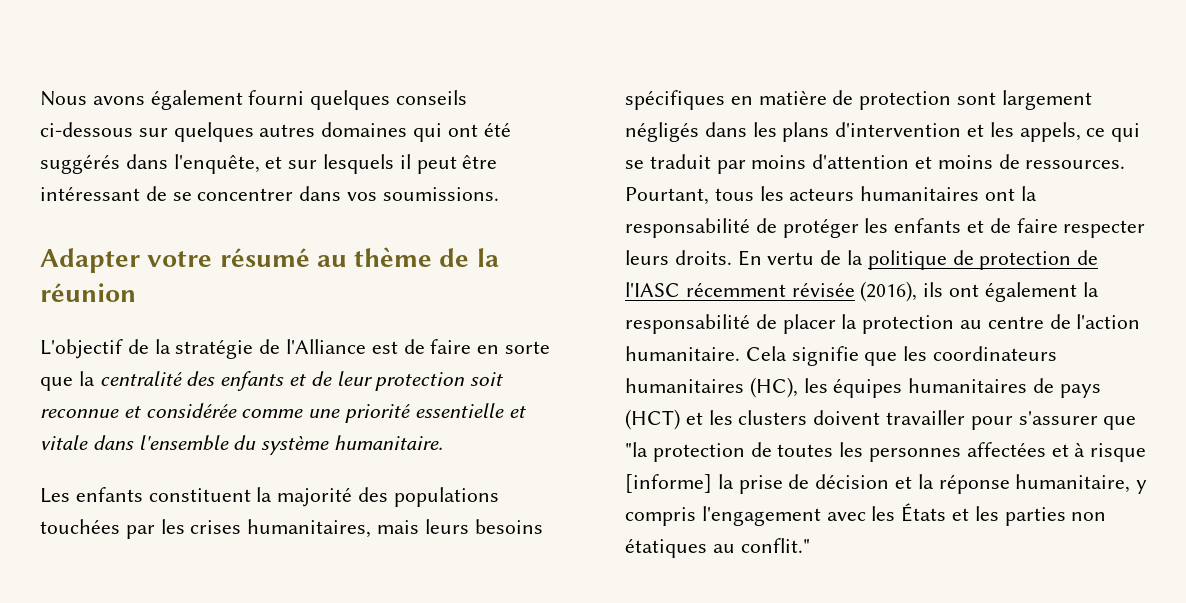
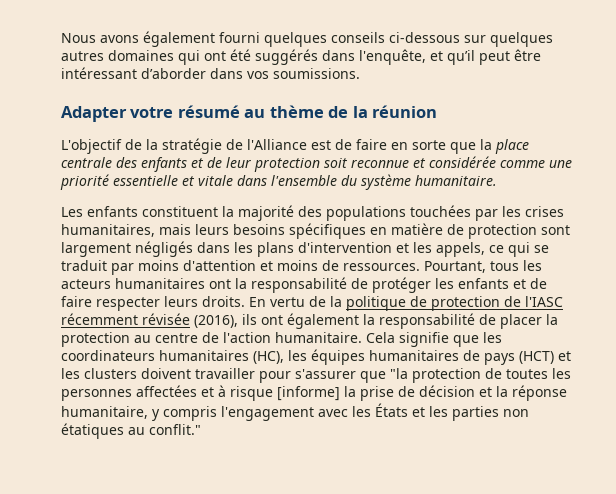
- Nous avons également fourni quelques conseils ci-dessous sur quelques autres domaines qui ont été suggérés dans l'enquête, et sur lesquels il peut être intéressant de se concentrer dans vos soumissions.
+ Nous avons également fourni quelques conseils ci-dessous sur quelques autres domaines qui ont été suggérés dans l'enquête, et qu’il peut être intéressant d’aborder dans vos soumissions.
- L'objectif de la stratégie de l'Alliance est de faire en sorte que la centralité des enfants et de leur protection soit reconnue et considérée comme une priorité essentielle et vitale dans l'ensemble du système humanitaire.
+ L'objectif de la stratégie de l'Alliance est de faire en sorte que la place centrale des enfants et de leur protection soit reconnue et considérée comme une priorité essentielle et vitale dans l'ensemble du système humanitaire.

